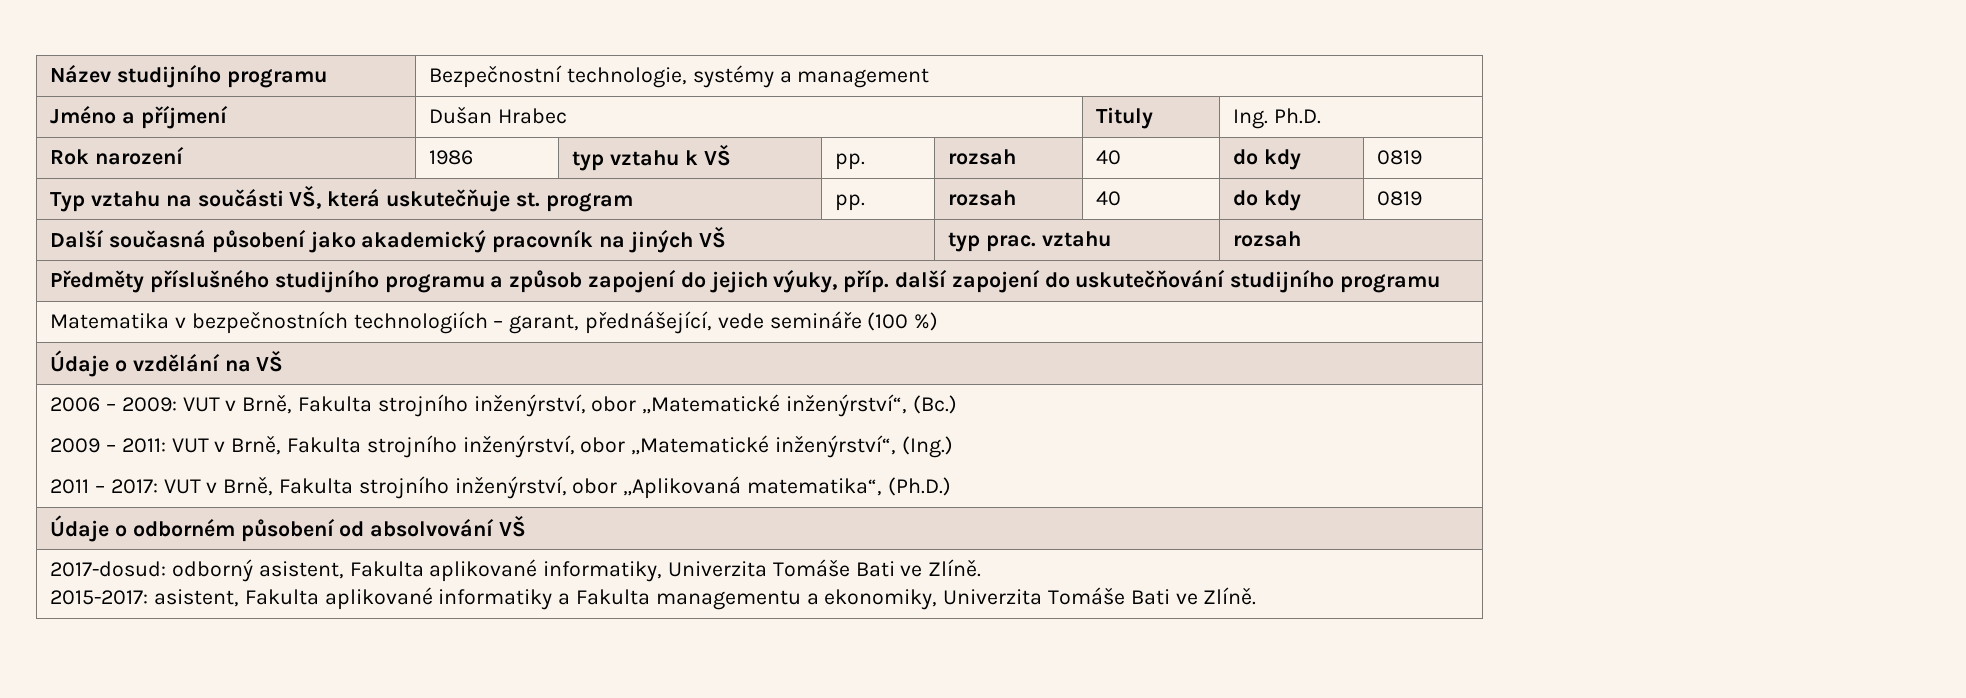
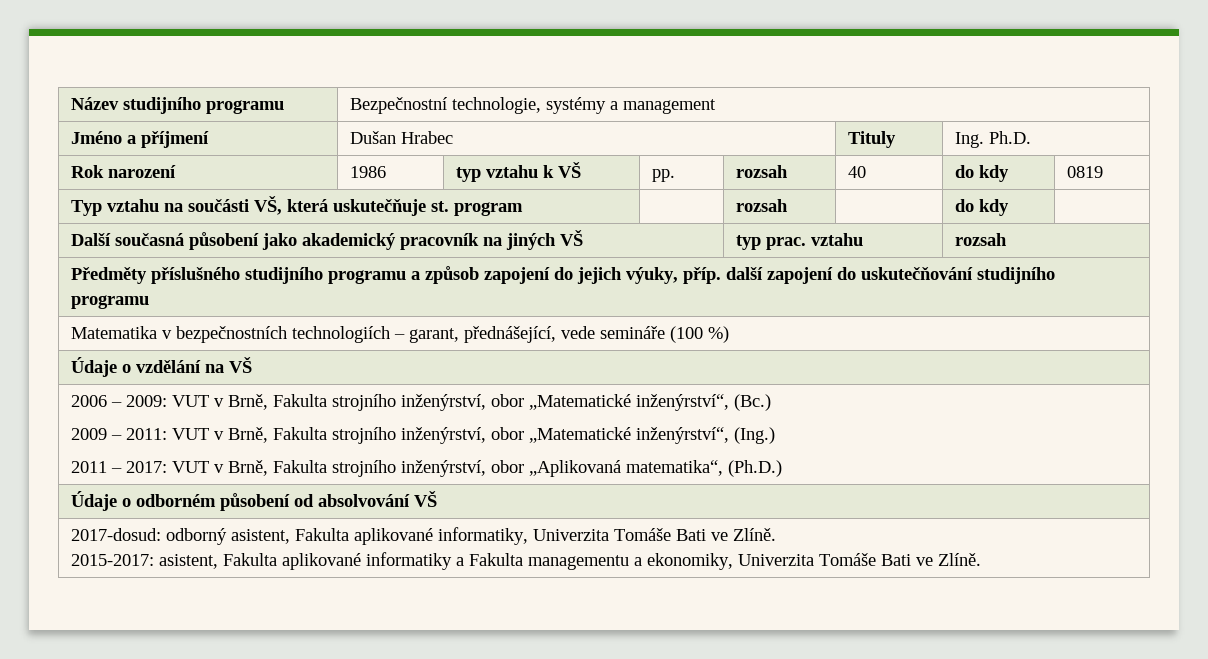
- Typ vztahu na součásti VŠ, která uskutečňuje st. program | pp. | rozsah | 40 | do kdy | 0819
+ Typ vztahu na součásti VŠ, která uskutečňuje st. program | | rozsah | | do kdy |

